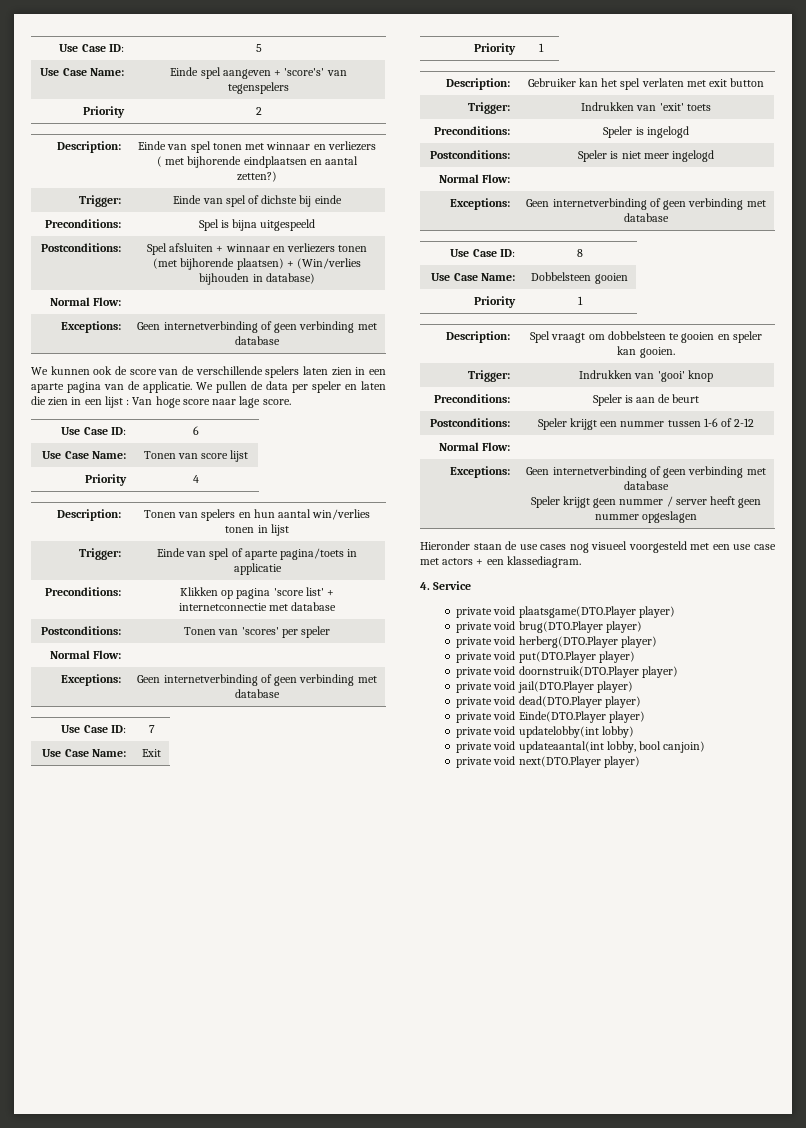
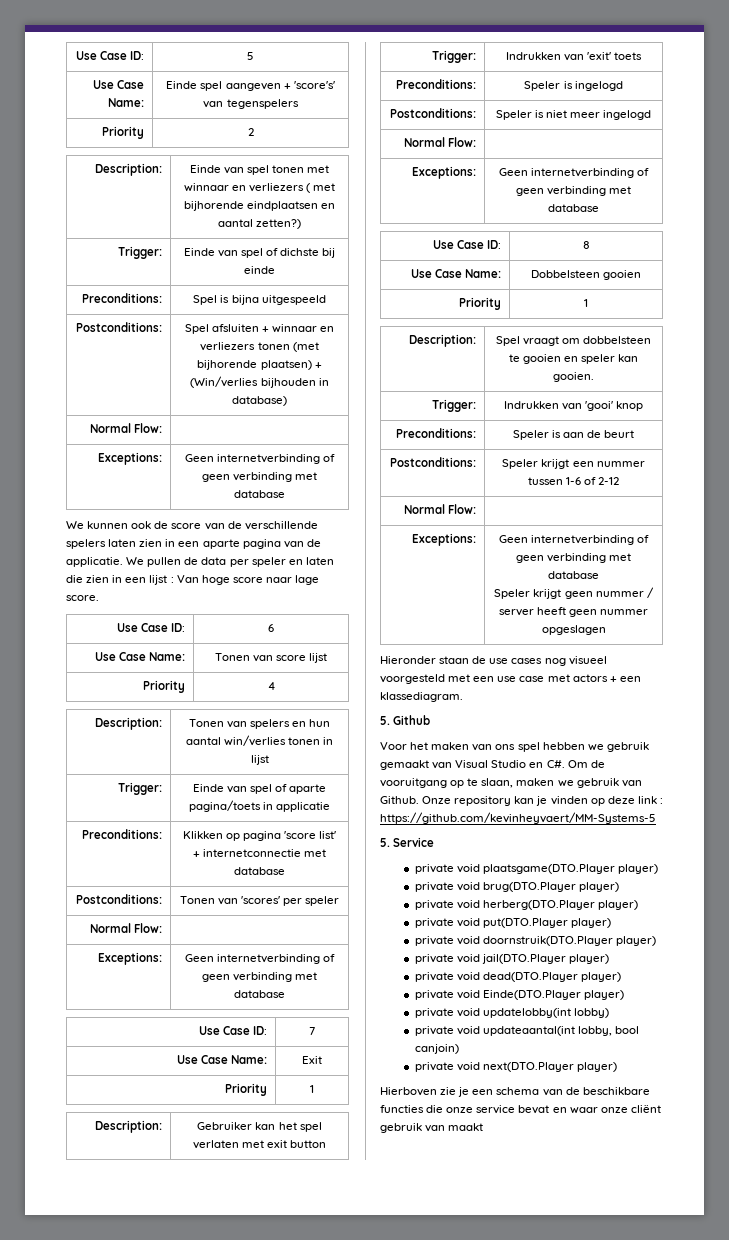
- 4. Service
+ 5. Github
+ Voor het maken van ons spel hebben we gebruik gemaakt van Visual Studio en C#. Om de vooruitgang op te slaan, maken we gebruik van Github. Onze repository kan je vinden op deze link : https://github.com/kevinheyvaert/MM-Systems-5
+ 5. Service
+ Hierboven zie je een schema van de beschikbare functies die onze service bevat en waar onze cliënt gebruik van maakt

